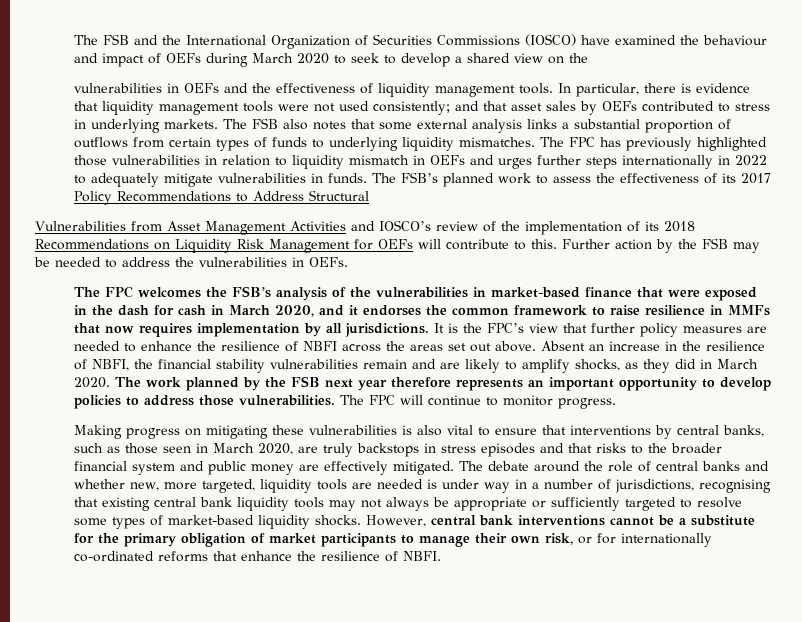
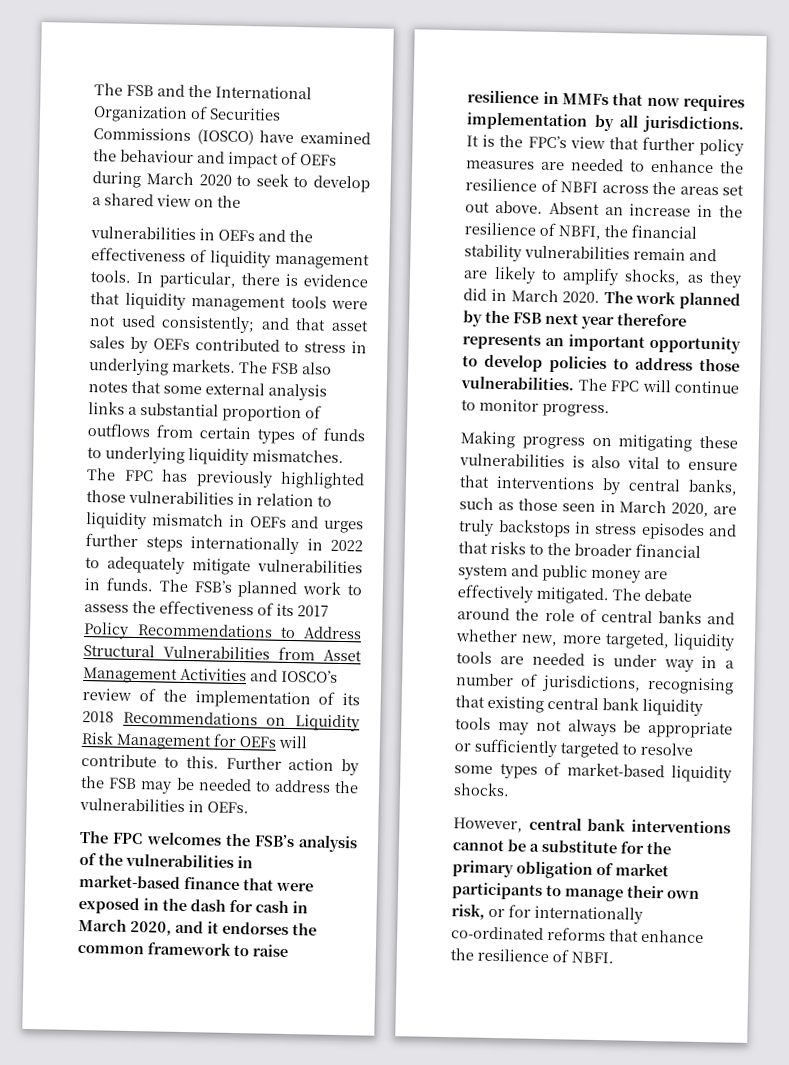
- The FSB’s planned work to assess the effectiveness of its 2017 Policy Recommendations to Address Structural
- Vulnerabilities from Asset Management Activities and IOSCO’s review of the implementation of its 2018 Recommendations on Liquidity Risk Management for OEFs will contribute to this.
+ The FSB’s planned work to assess the effectiveness of its 2017 Policy Recommendations to Address Structural Vulnerabilities from Asset Management Activities and IOSCO’s review of the implementation of its 2018 Recommendations on Liquidity Risk Management for OEFs will contribute to this.
- The debate around the role of central banks and whether new, more targeted, liquidity tools are needed is under way in a number of jurisdictions, recognising that existing central bank liquidity tools may not always be appropriate or sufficiently targeted to resolve some types of market-based liquidity shocks. However, central bank interventions cannot be a substitute for the primary obligation of market participants to manage their own risk, or for internationally co-ordinated reforms that enhance the resilience of NBFI.
+ The debate around the role of central banks and whether new, more targeted, liquidity tools are needed is under way in a number of jurisdictions, recognising that existing central bank liquidity tools may not always be appropriate or sufficiently targeted to resolve some types of market-based liquidity shocks.
+ However, central bank interventions cannot be a substitute for the primary obligation of market participants to manage their own risk, or for internationally co-ordinated reforms that enhance the resilience of NBFI.

